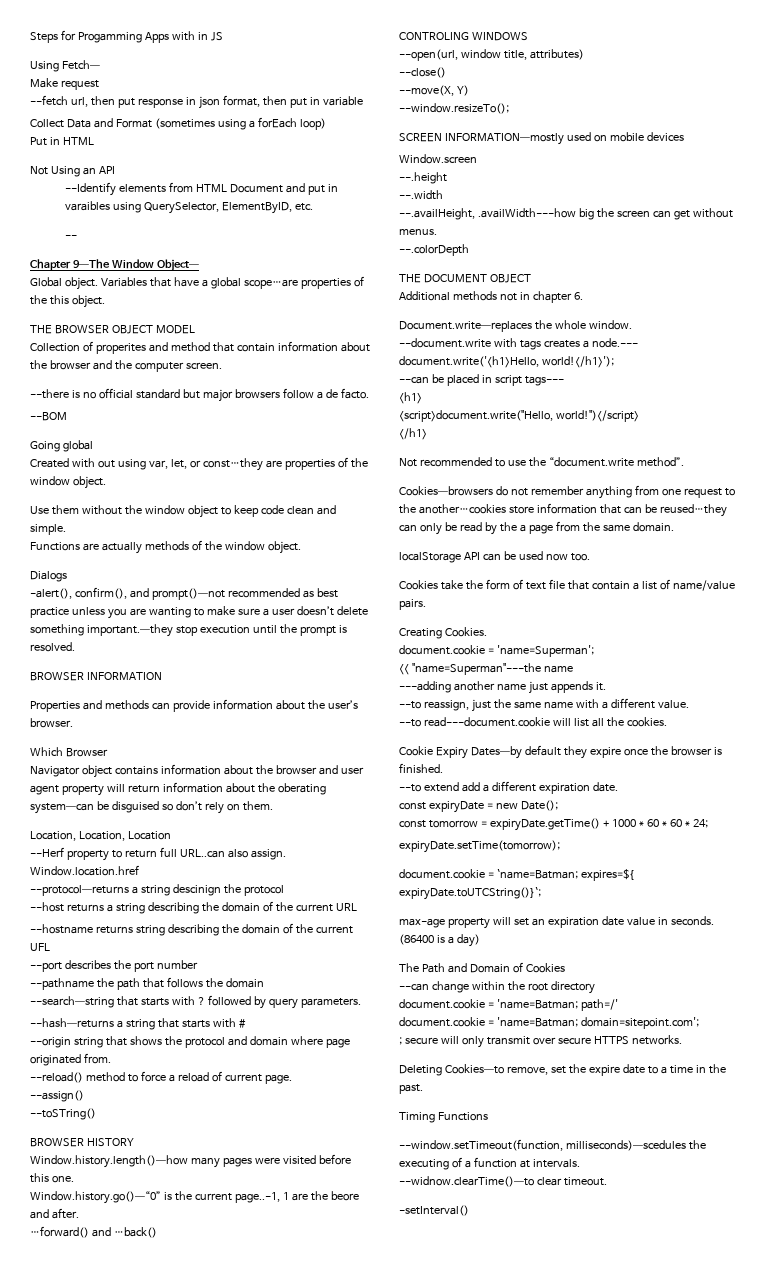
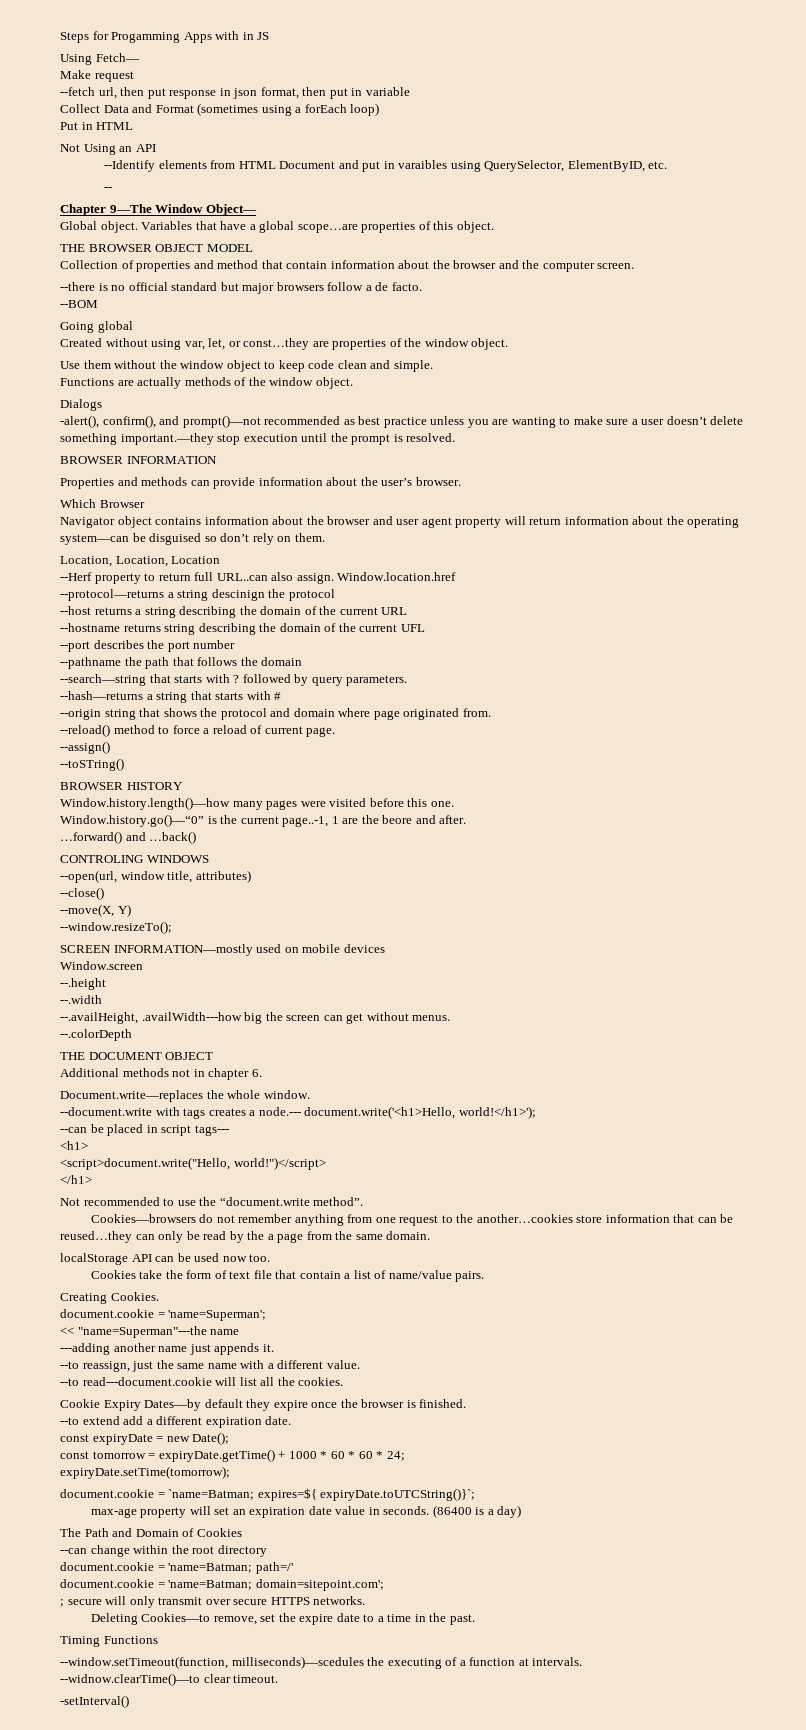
- Variables that have a global scope…are properties of the this object.
+ Variables that have a global scope…are properties of this object.
- Collection of properites and method that contain information about the browser and the computer screen.
+ Collection of properties and method that contain information about the browser and the computer screen.
- Created with out using var, let, or const…they are properties of the window object.
+ Created without using var, let, or const…they are properties of the window object.
- Navigator object contains information about the browser and user agent property will return information about the oberating system—can be disguised so don’t rely on them.
+ Navigator object contains information about the browser and user agent property will return information about the operating system—can be disguised so don’t rely on them.

